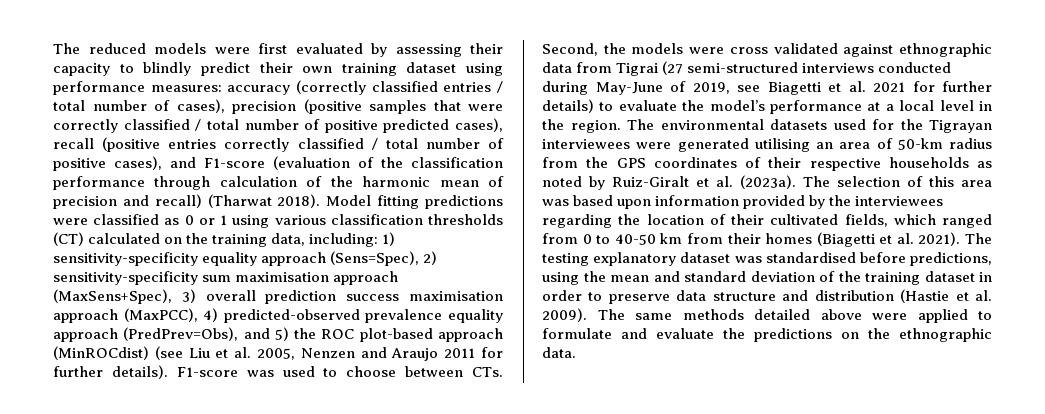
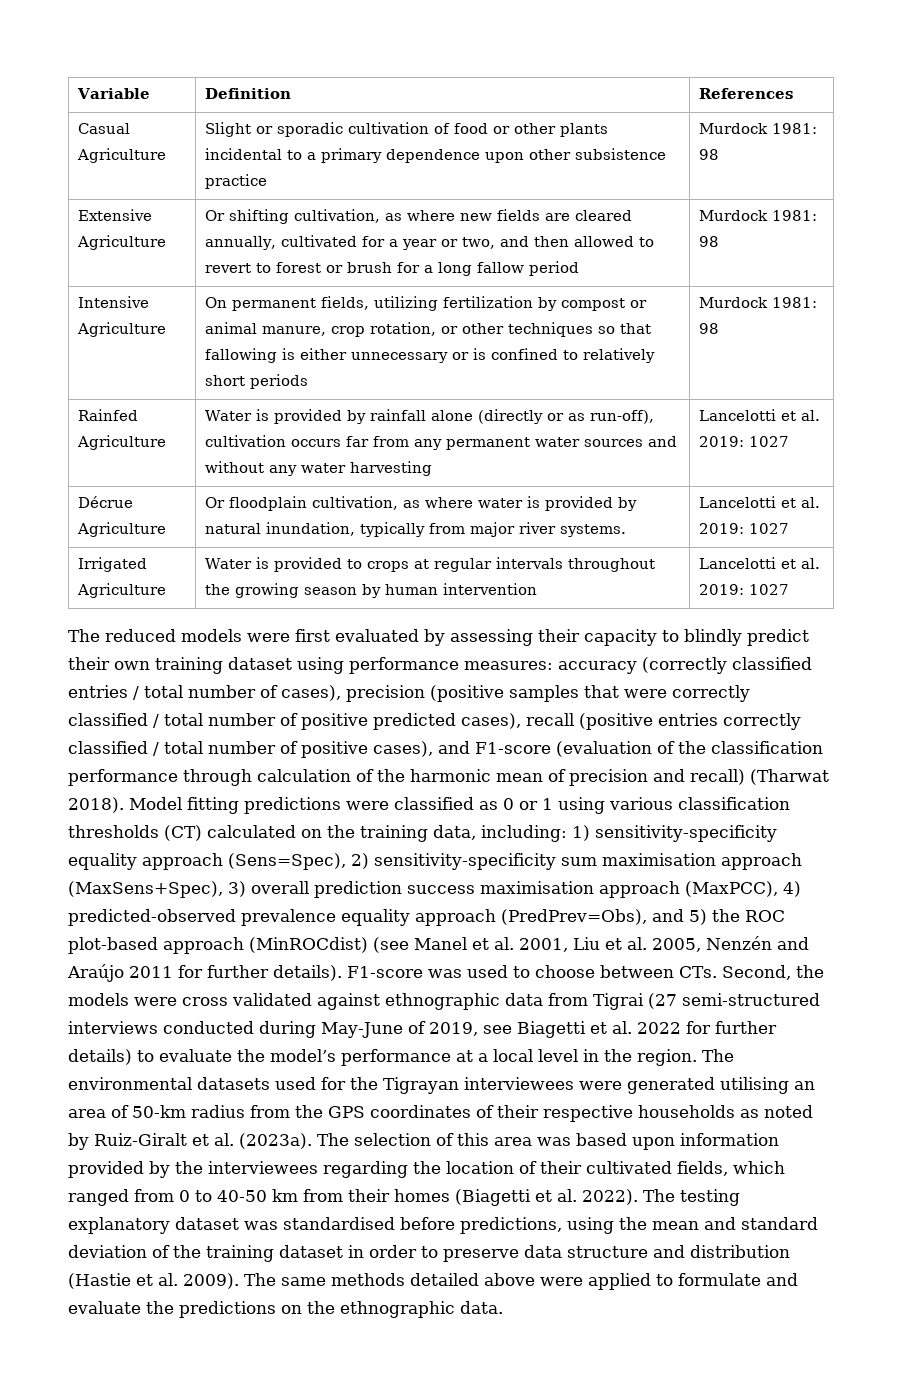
+ Variable | Definition | References
+ Casual Agriculture | Slight or sporadic cultivation of food or other plants incidental to a primary dependence upon other subsistence practice | Murdock 1981: 98
+ Extensive Agriculture | Or shifting cultivation, as where new fields are cleared annually, cultivated for a year or two, and then allowed to revert to forest or brush for a long fallow period | Murdock 1981: 98
+ Intensive Agriculture | On permanent fields, utilizing fertilization by compost or animal manure, crop rotation, or other techniques so that fallowing is either unnecessary or is confined to relatively short periods | Murdock 1981: 98
+ Rainfed Agriculture | Water is provided by rainfall alone (directly or as run-off), cultivation occurs far from any permanent water sources and without any water harvesting | Lancelotti et al. 2019: 1027
+ Décrue Agriculture | Or floodplain cultivation, as where water is provided by natural inundation, typically from major river systems. | Lancelotti et al. 2019: 1027
+ Irrigated Agriculture | Water is provided to crops at regular intervals throughout the growing season by human intervention | Lancelotti et al. 2019: 1027
- Model fitting predictions were classified as 0 or 1 using various classification thresholds (CT) calculated on the training data, including: 1) sensitivity-specificity equality approach (Sens=Spec), 2) sensitivity-specificity sum maximisation approach (MaxSens+Spec), 3) overall prediction success maximisation approach (MaxPCC), 4) predicted-observed prevalence equality approach (PredPrev=Obs), and 5) the ROC plot-based approach (MinROCdist) (see Liu et al. 2005, Nenzen and Araujo 2011 for further details).
+ Model fitting predictions were classified as 0 or 1 using various classification thresholds (CT) calculated on the training data, including: 1) sensitivity-specificity equality approach (Sens=Spec), 2) sensitivity-specificity sum maximisation approach (MaxSens+Spec), 3) overall prediction success maximisation approach (MaxPCC), 4) predicted-observed prevalence equality approach (PredPrev=Obs), and 5) the ROC plot-based approach (MinROCdist) (see Manel et al. 2001, Liu et al. 2005, Nenzén and Araújo 2011 for further details).
- F1-score was used to choose between CTs. Second, the models were cross validated against ethnographic data from Tigrai (27 semi-structured interviews conducted during May-June of 2019, see Biagetti et al. 2021 for further details) to evaluate the model’s performance at a local level in the region.
+ F1-score was used to choose between CTs. Second, the models were cross validated against ethnographic data from Tigrai (27 semi-structured interviews conducted during May-June of 2019, see Biagetti et al. 2022 for further details) to evaluate the model’s performance at a local level in the region.
- The selection of this area was based upon information provided by the interviewees regarding the location of their cultivated fields, which ranged from 0 to 40-50 km from their homes (Biagetti et al. 2021).
+ The selection of this area was based upon information provided by the interviewees regarding the location of their cultivated fields, which ranged from 0 to 40-50 km from their homes (Biagetti et al. 2022).

